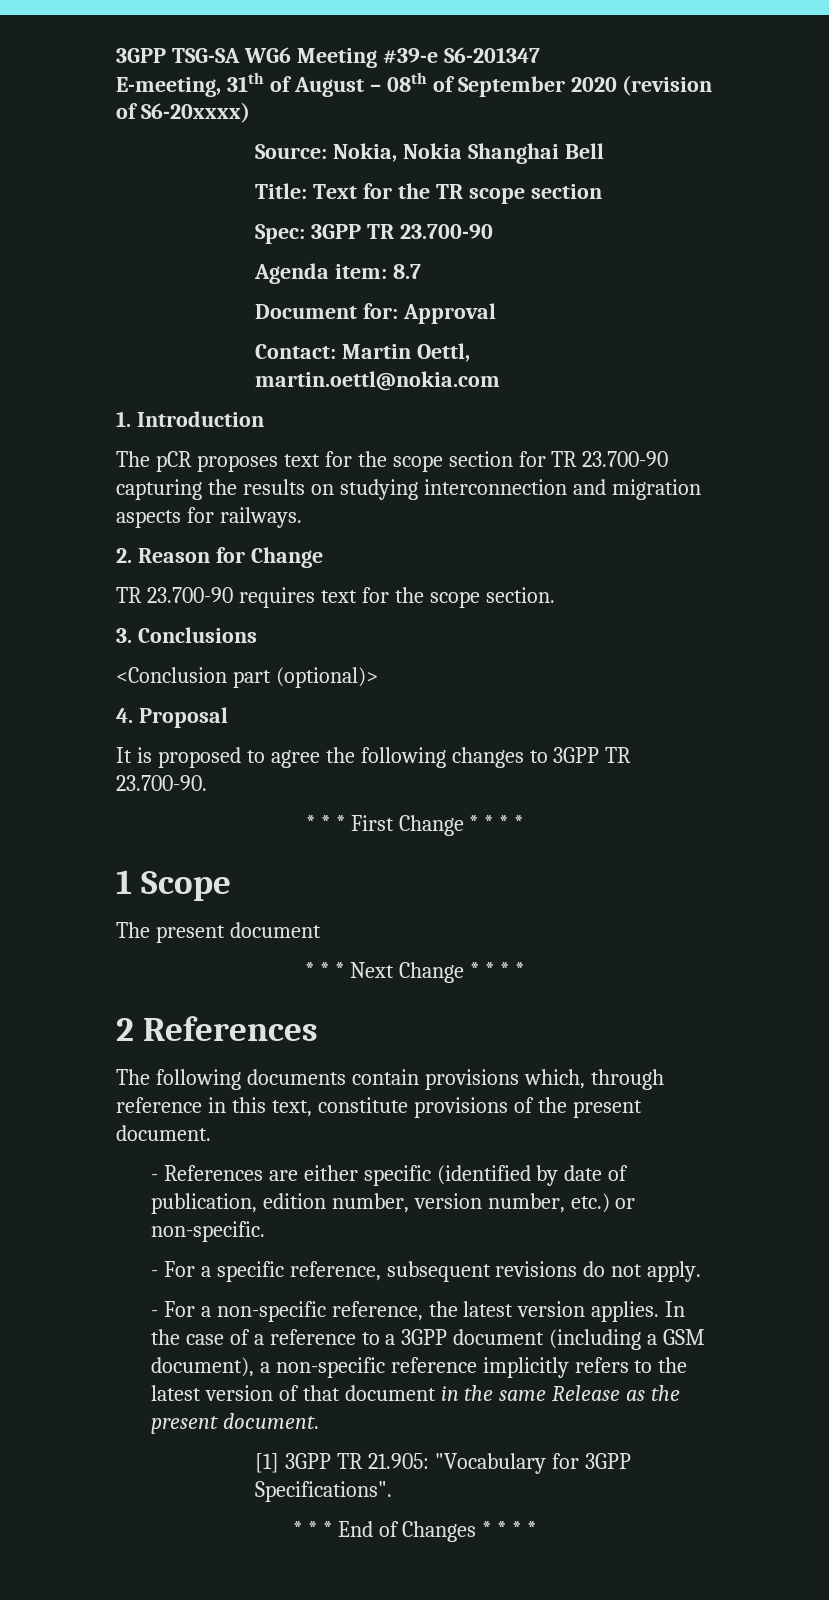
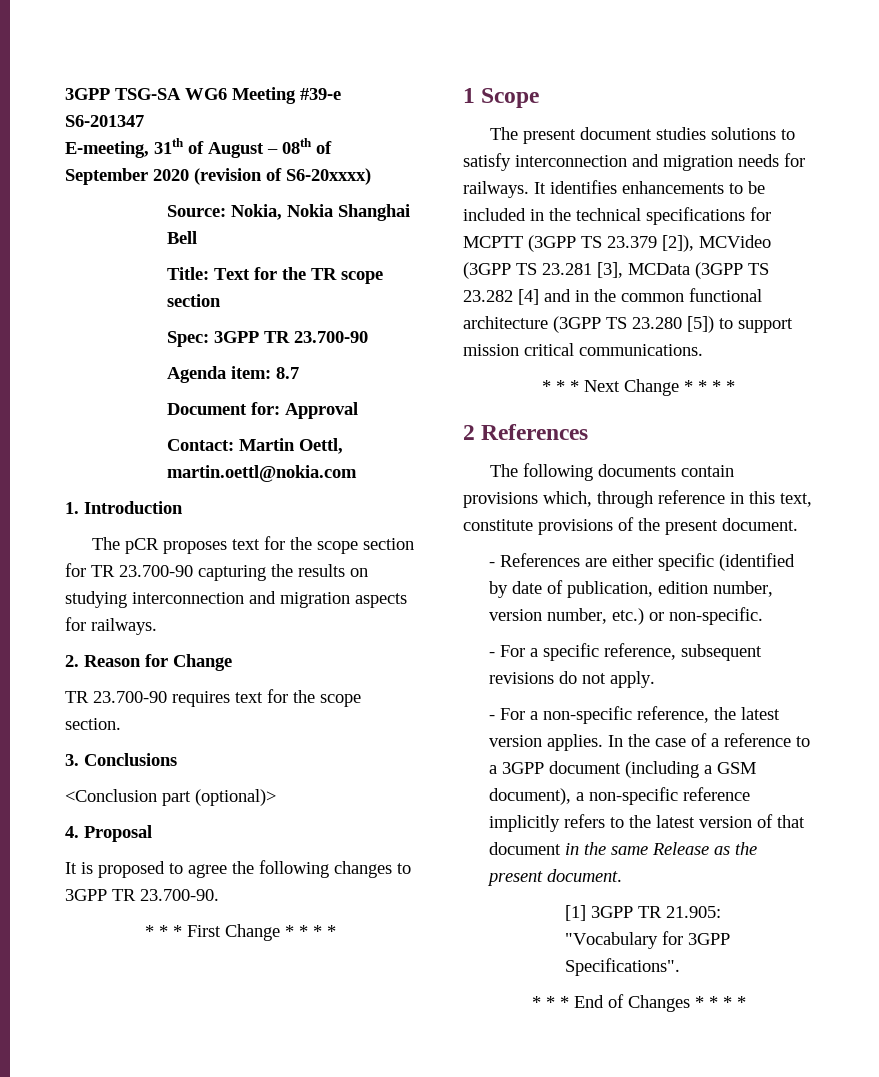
- The present document
+ The present document studies solutions to satisfy interconnection and migration needs for railways. It identifies enhancements to be included in the technical specifications for MCPTT (3GPP TS 23.379 [2]), MCVideo (3GPP TS 23.281 [3], MCData (3GPP TS 23.282 [4] and in the common functional architecture (3GPP TS 23.280 [5]) to support mission critical communications.

